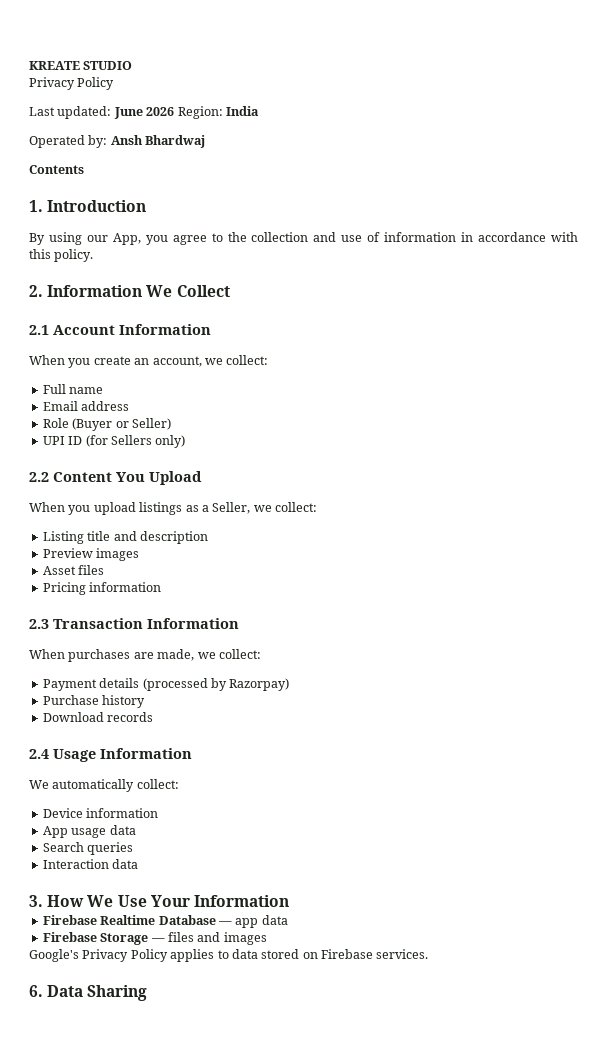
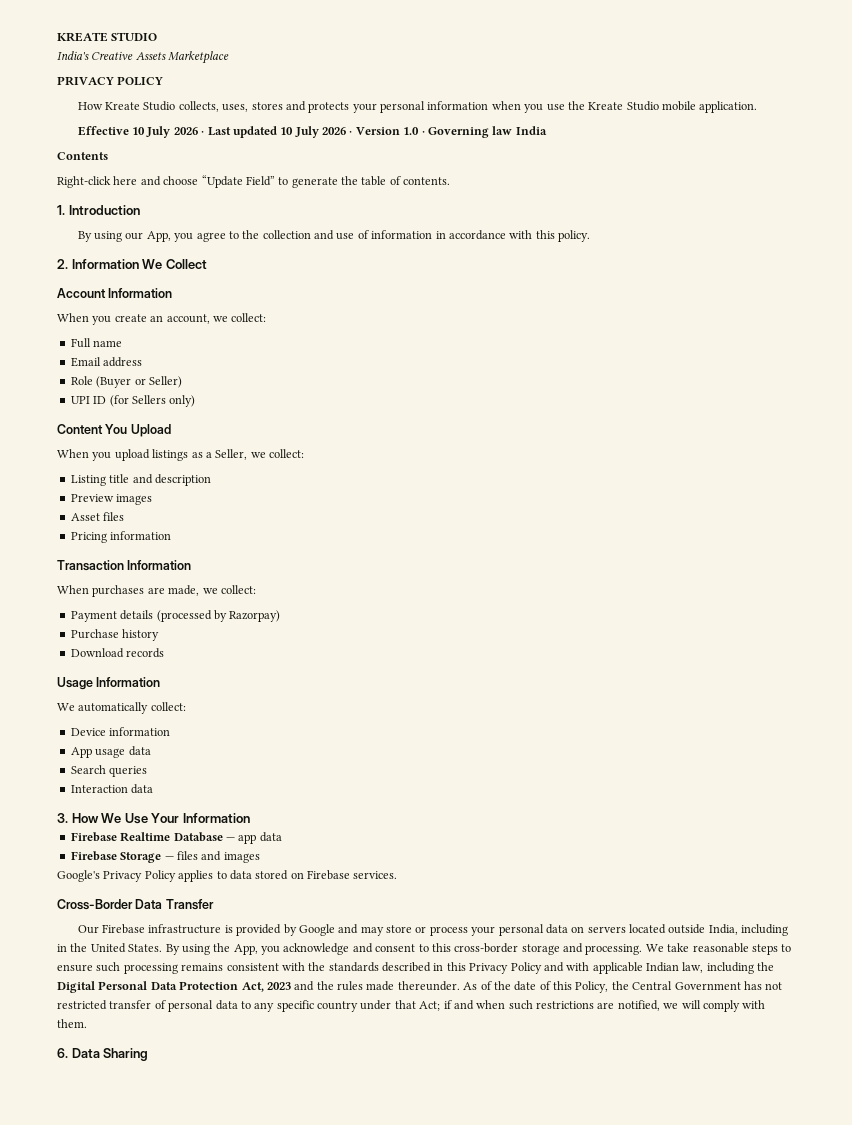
  KREATE STUDIO
- Privacy Policy
- Last updated: June 2026 Region: India
- Operated by: Ansh Bhardwaj
+ India's Creative Assets Marketplace
+ PRIVACY POLICY
+ How Kreate Studio collects, uses, stores and protects your personal information when you use the Kreate Studio mobile application.
+ Effective 10 July 2026 · Last updated 10 July 2026 · Version 1.0 · Governing law India
  Contents
+ Right-click here and choose “Update Field” to generate the table of contents.
- 2.1 Account Information
+ Account Information
- 2.2 Content You Upload
+ Content You Upload
- 2.3 Transaction Information
+ Transaction Information
- 2.4 Usage Information
+ Usage Information
+ Cross-Border Data Transfer
+ Our Firebase infrastructure is provided by Google and may store or process your personal data on servers located outside India, including in the United States. By using the App, you acknowledge and consent to this cross-border storage and processing. We take reasonable steps to ensure such processing remains consistent with the standards described in this Privacy Policy and with applicable Indian law, including the Digital Personal Data Protection Act, 2023 and the rules made thereunder. As of the date of this Policy, the Central Government has not restricted transfer of personal data to any specific country under that Act; if and when such restrictions are notified, we will comply with them.

